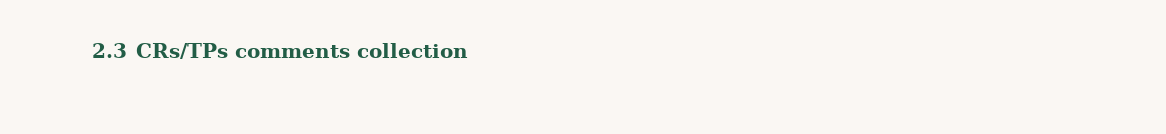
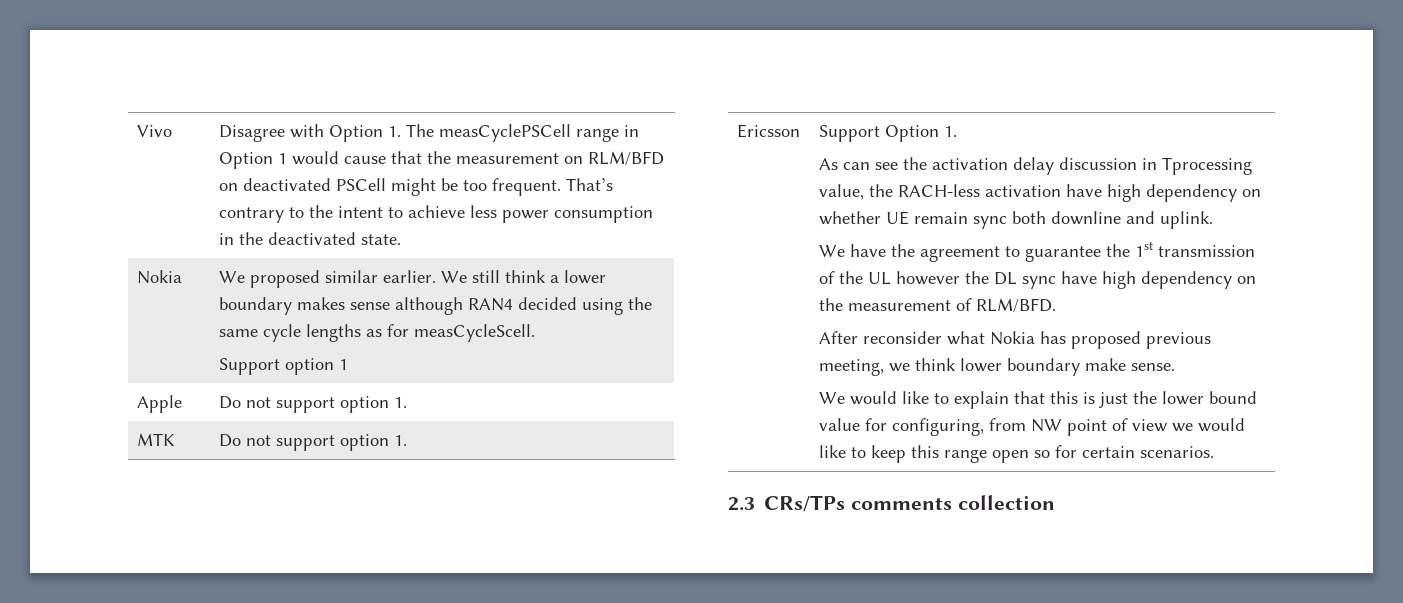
+ Vivo | Disagree with Option 1. The measCyclePSCell range in Option 1 would cause that the measurement on RLM/BFD on deactivated PSCell might be too frequent. That’s contrary to the intent to achieve less power consumption in the deactivated state.
+ Nokia | We proposed similar earlier. We still think a lower boundary makes sense although RAN4 decided using the same cycle lengths as for measCycleScell.
+ Support option 1
+ Apple | Do not support option 1.
+ MTK | Do not support option 1.
+ Ericsson | Support Option 1.
+ As can see the activation delay discussion in Tprocessing value, the RACH-less activation have high dependency on whether UE remain sync both downline and uplink.
+ We have the agreement to guarantee the 1st transmission of the UL however the DL sync have high dependency on the measurement of RLM/BFD.
+ After reconsider what Nokia has proposed previous meeting, we think lower boundary make sense.
+ We would like to explain that this is just the lower bound value for configuring, from NW point of view we would like to keep this range open so for certain scenarios.

